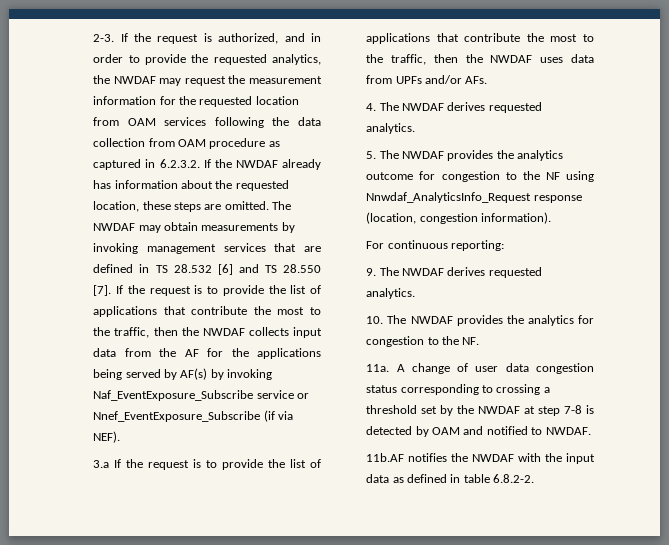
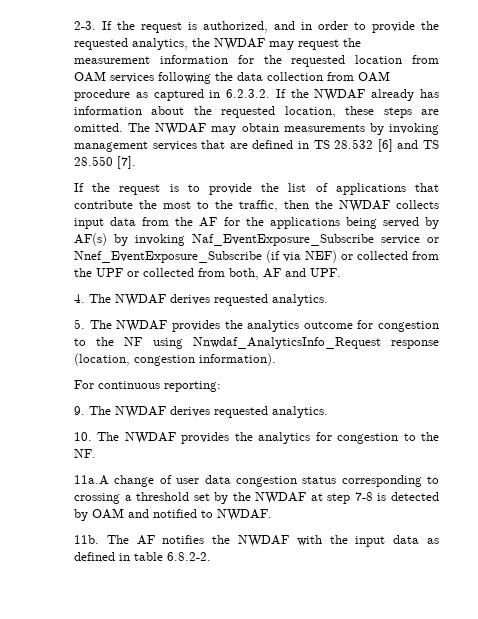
- The NWDAF may obtain measurements by invoking management services that are defined in TS 28.532 [6] and TS 28.550 [7]. If the request is to provide the list of applications that contribute the most to the traffic, then the NWDAF collects input data from the AF for the applications being served by AF(s) by invoking Naf_EventExposure_Subscribe service or Nnef_EventExposure_Subscribe (if via NEF).
- 3.a If the request is to provide the list of applications that contribute the most to the traffic, then the NWDAF uses data from UPFs and/or AFs.
+ The NWDAF may obtain measurements by invoking management services that are defined in TS 28.532 [6] and TS 28.550 [7].
+ If the request is to provide the list of applications that contribute the most to the traffic, then the NWDAF collects input data from the AF for the applications being served by AF(s) by invoking Naf_EventExposure_Subscribe service or Nnef_EventExposure_Subscribe (if via NEF) or collected from the UPF or collected from both, AF and UPF.
- 11a. A change of user data congestion status corresponding to crossing a threshold set by the NWDAF at step 7-8 is detected by OAM and notified to NWDAF.
+ 11a.A change of user data congestion status corresponding to crossing a threshold set by the NWDAF at step 7-8 is detected by OAM and notified to NWDAF.
- 11b.AF notifies the NWDAF with the input data as defined in table 6.8.2-2.
+ 11b. The AF notifies the NWDAF with the input data as defined in table 6.8.2-2.

